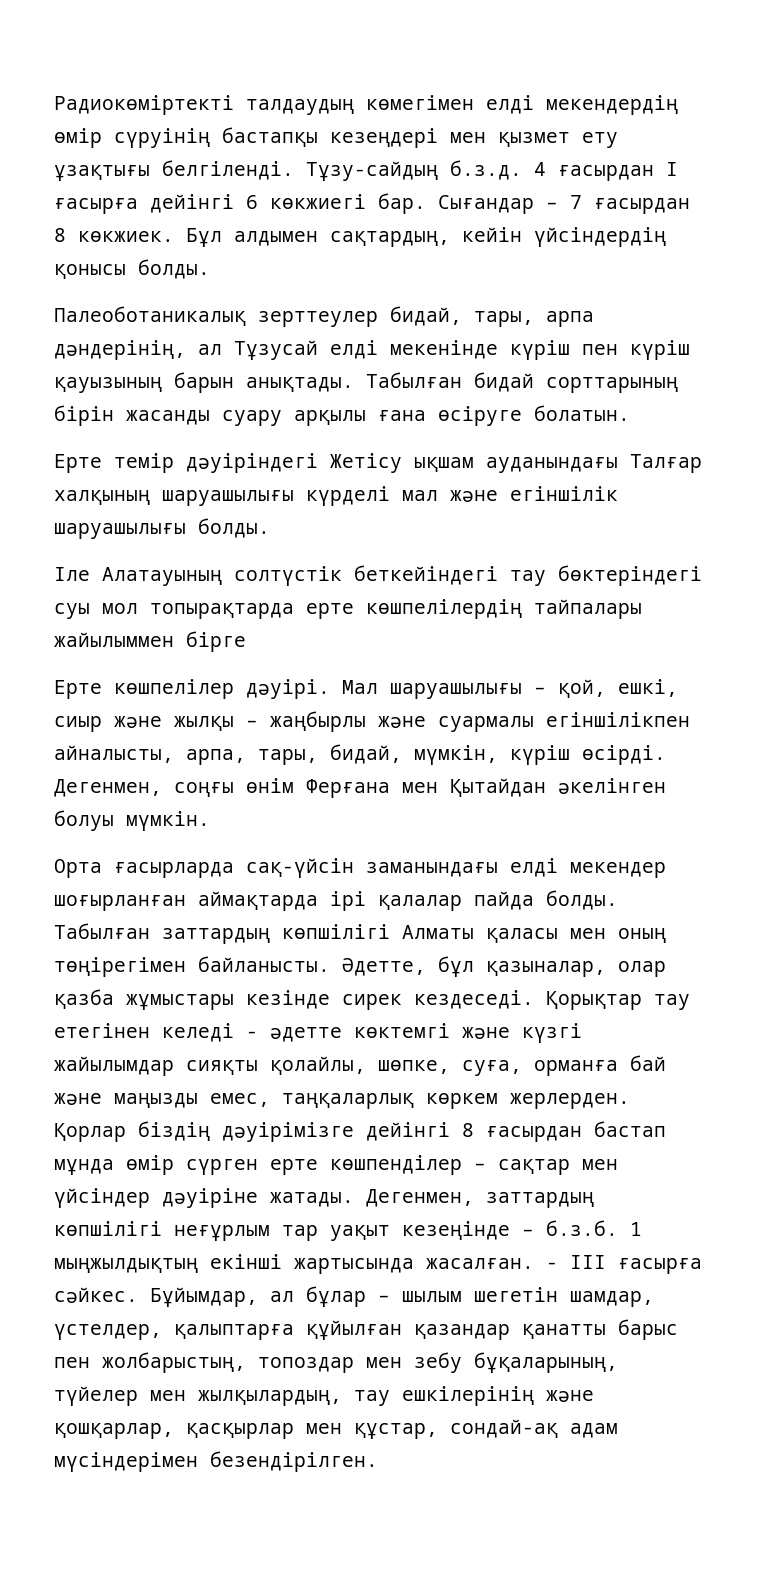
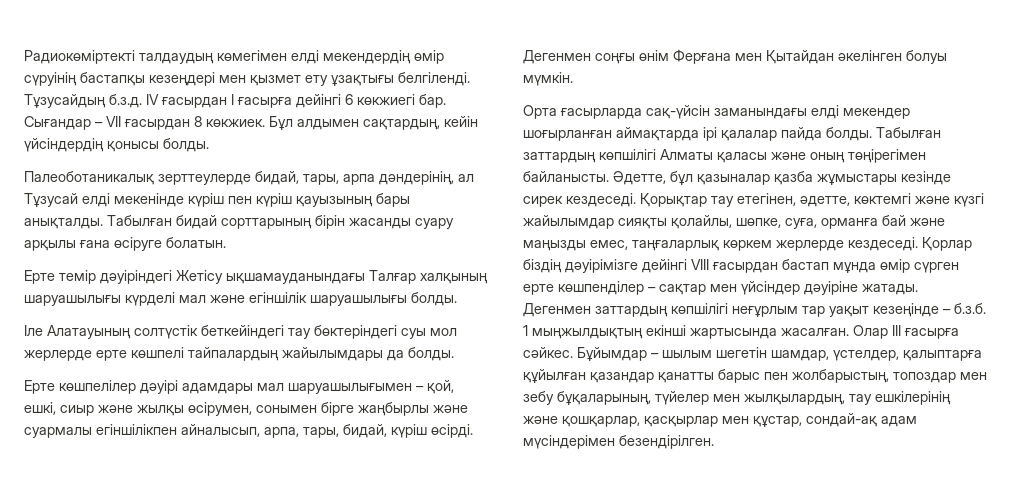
- Тұзу-сайдың б.з.д. 4 ғасырдан I ғасырға дейінгі 6 көкжиегі бар.
+ Тұзусайдың б.з.д. IV ғасырдан I ғасырға дейінгі 6 көкжиегі бар.
- Сығандар – 7 ғасырдан 8 көкжиек.
+ Сығандар – VII ғасырдан 8 көкжиек.
- Палеоботаникалық зерттеулер бидай, тары, арпа дәндерінің, ал Тұзусай елді мекенінде күріш пен күріш қауызының барын анықтады.
+ Палеоботаникалық зерттеулерде бидай, тары, арпа дәндерінің, ал Тұзусай елді мекенінде күріш пен күріш қауызының бары анықталды.
- Ерте темір дәуіріндегі Жетісу ықшам ауданындағы Талғар халқының шаруашылығы күрделі мал және егіншілік шаруашылығы болды.
+ Ерте темір дәуіріндегі Жетісу ықшамауданындағы Талғар халқының шаруашылығы күрделі мал және егіншілік шаруашылығы болды.
- Іле Алатауының солтүстік беткейіндегі тау бөктеріндегі суы мол топырақтарда ерте көшпелілердің тайпалары жайылыммен бірге
- Ерте көшпелілер дәуірі. Мал шаруашылығы – қой, ешкі, сиыр және жылқы – жаңбырлы және суармалы егіншілікпен айналысты, арпа, тары, бидай, мүмкін, күріш өсірді.
+ Іле Алатауының солтүстік беткейіндегі тау бөктеріндегі суы мол жерлерде ерте көшпелі тайпалардың жайылымдары да болды.
+ Ерте көшпелілер дәуірі адамдары мал шаруашылығымен – қой, ешкі, сиыр және жылқы өсірумен, сонымен бірге жаңбырлы және суармалы егіншілікпен айналысып, арпа, тары, бидай, күріш өсірді.
- Дегенмен, соңғы өнім Ферғана мен Қытайдан әкелінген болуы мүмкін.
+ Дегенмен соңғы өнім Ферғана мен Қытайдан әкелінген болуы мүмкін.
- Табылған заттардың көпшілігі Алматы қаласы мен оның төңірегімен байланысты.
+ Табылған заттардың көпшілігі Алматы қаласы және оның төңірегімен байланысты.
- Әдетте, бұл қазыналар, олар қазба жұмыстары кезінде сирек кездеседі.
+ Әдетте, бұл қазыналар қазба жұмыстары кезінде сирек кездеседі.
- Қорықтар тау етегінен келеді - әдетте көктемгі және күзгі жайылымдар сияқты қолайлы, шөпке, суға, орманға бай және маңызды емес, таңқаларлық көркем жерлерден.
+ Қорықтар тау етегінен, әдетте, көктемгі және күзгі жайылымдар сияқты қолайлы, шөпке, суға, орманға бай және маңызды емес, таңғаларлық көркем жерлерде кездеседі.
- Қорлар біздің дәуірімізге дейінгі 8 ғасырдан бастап мұнда өмір сүрген ерте көшпенділер – сақтар мен үйсіндер дәуіріне жатады.
+ Қорлар біздің дәуірімізге дейінгі VIII ғасырдан бастап мұнда өмір сүрген ерте көшпенділер – сақтар мен үйсіндер дәуіріне жатады.
- Дегенмен, заттардың көпшілігі неғұрлым тар уақыт кезеңінде – б.з.б. 1 мыңжылдықтың екінші жартысында жасалған.
+ Дегенмен заттардың көпшілігі неғұрлым тар уақыт кезеңінде – б.з.б. 1 мыңжылдықтың екінші жартысында жасалған.
- - III ғасырға сәйкес.
+ Олар III ғасырға сәйкес.
- Бұйымдар, ал бұлар – шылым шегетін шамдар, үстелдер, қалыптарға құйылған қазандар қанатты барыс пен жолбарыстың, топоздар мен зебу бұқаларының, түйелер мен жылқылардың, тау ешкілерінің және қошқарлар, қасқырлар мен құстар, сондай-ақ адам мүсіндерімен безендірілген.
+ Бұйымдар – шылым шегетін шамдар, үстелдер, қалыптарға құйылған қазандар қанатты барыс пен жолбарыстың, топоздар мен зебу бұқаларының, түйелер мен жылқылардың, тау ешкілерінің және қошқарлар, қасқырлар мен құстар, сондай-ақ адам мүсіндерімен безендірілген.

